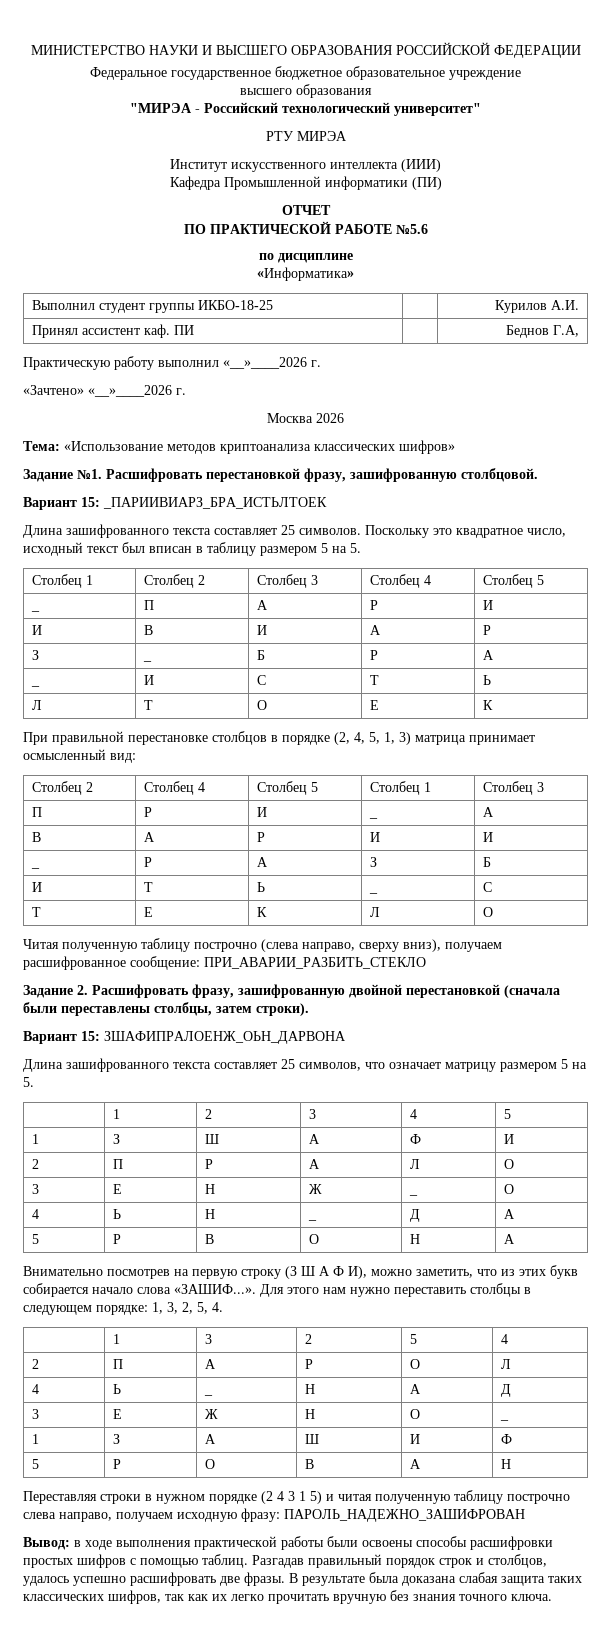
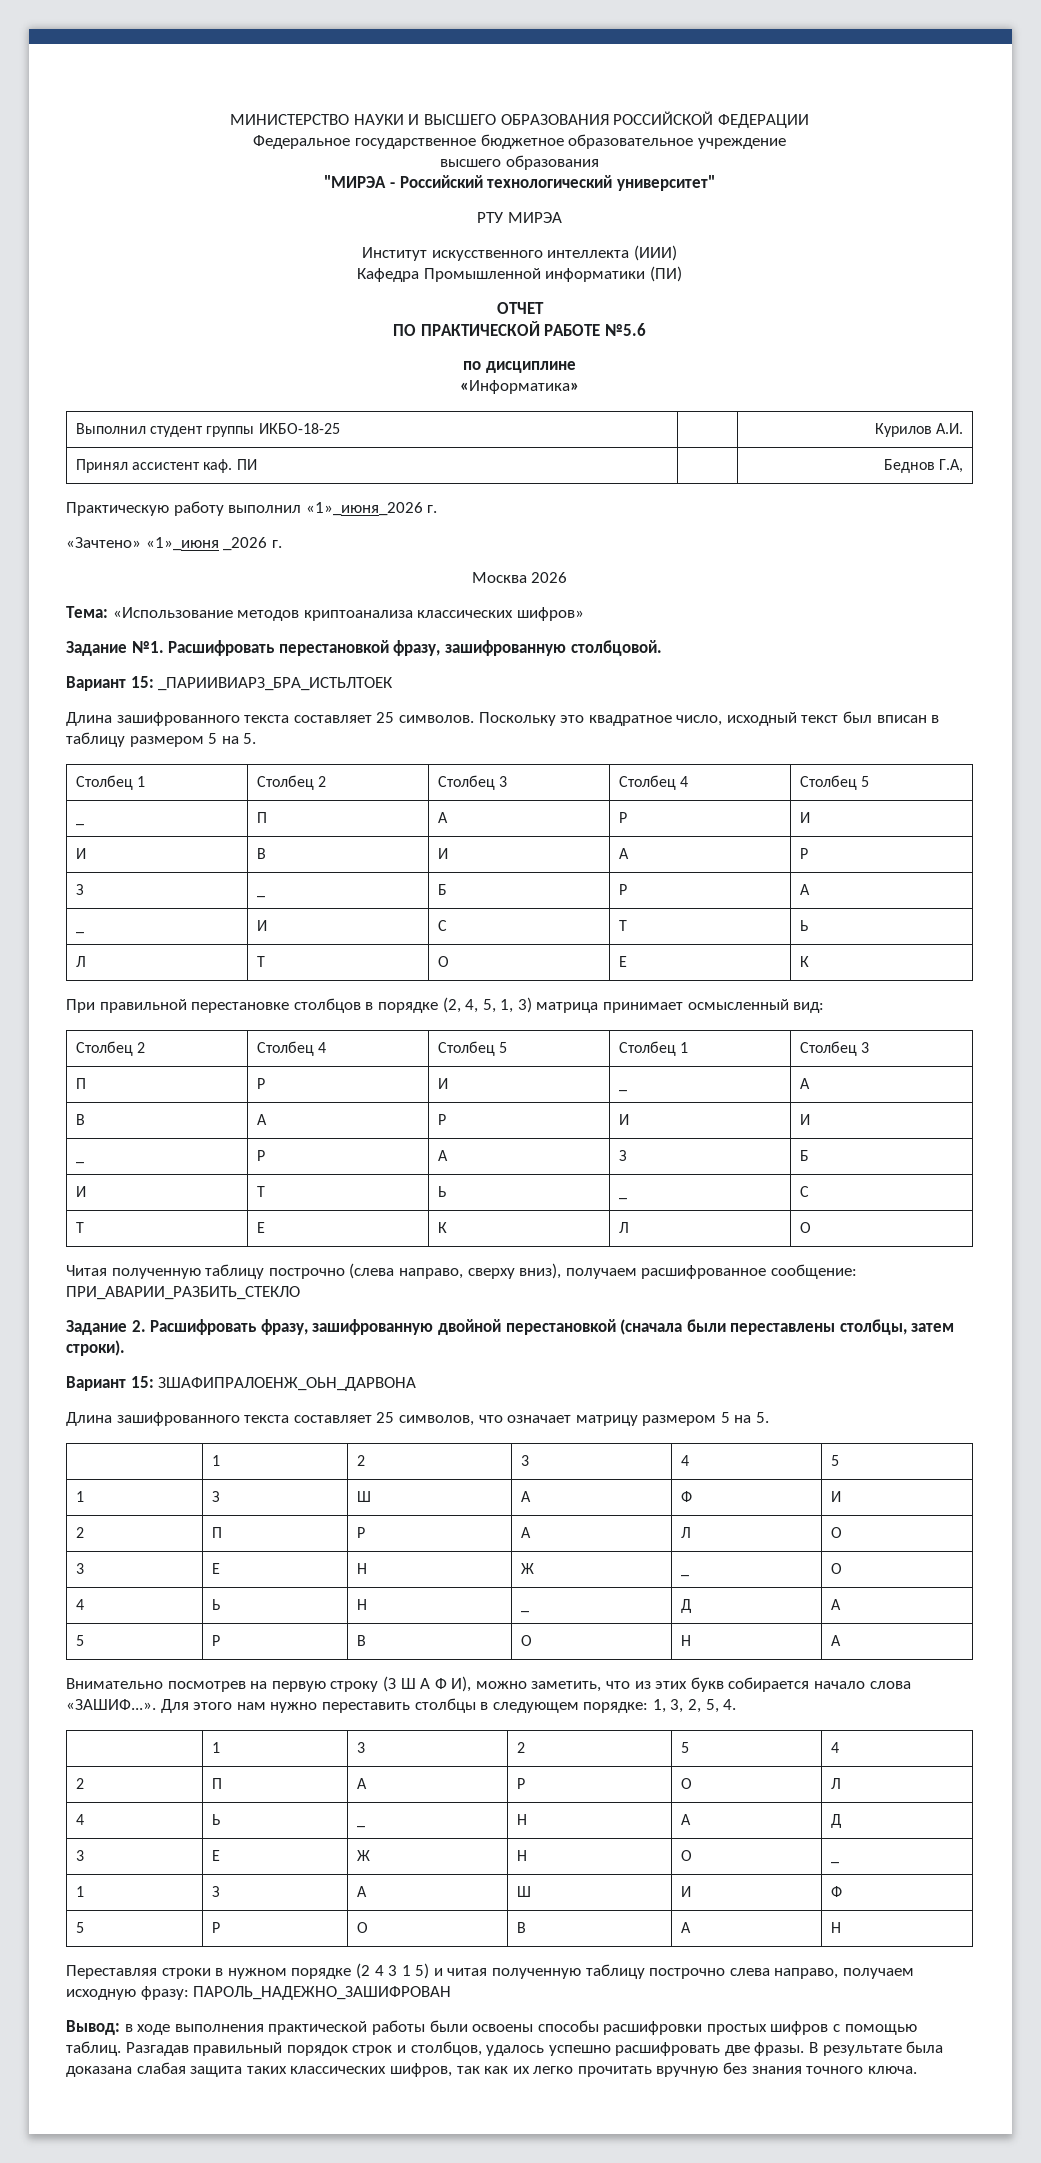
- Практическую работу выполнил «__»____2026 г.
+ Практическую работу выполнил «1»_июня_2026 г.
- «Зачтено» «__»____2026 г.
+ «Зачтено» «1»_июня _2026 г.

